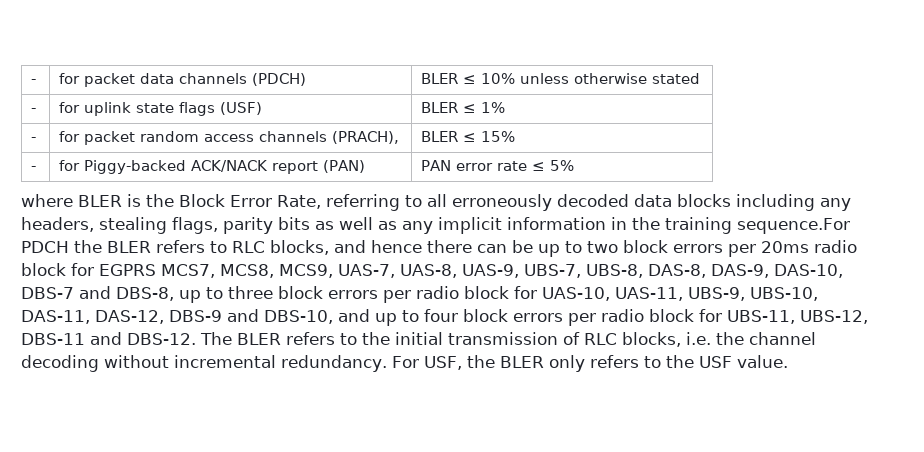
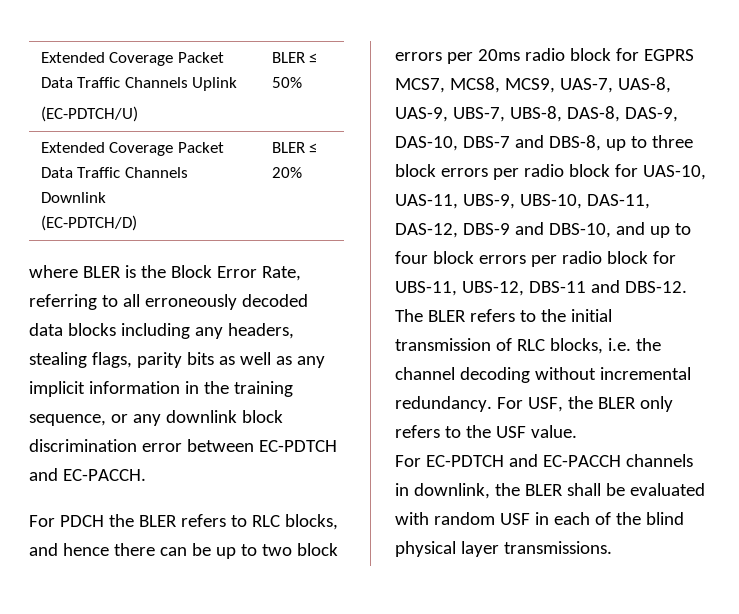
- - | for packet data channels (PDCH) | BLER ≤ 10% unless otherwise stated
- - | for uplink state flags (USF) | BLER ≤ 1%
- - | for packet random access channels (PRACH), | BLER ≤ 15%
- - | for Piggy-backed ACK/NACK report (PAN) | PAN error rate ≤ 5%
+ Extended Coverage Packet Data Traffic Channels Uplink
+ (EC-PDTCH/U) | BLER ≤ 50%
+ Extended Coverage Packet Data Traffic Channels Downlink
+ (EC-PDTCH/D) | BLER ≤ 20%
- where BLER is the Block Error Rate, referring to all erroneously decoded data blocks including any headers, stealing flags, parity bits as well as any implicit information in the training sequence.For PDCH the BLER refers to RLC blocks, and hence there can be up to two block errors per 20ms radio block for EGPRS MCS7, MCS8, MCS9, UAS-7, UAS-8, UAS-9, UBS-7, UBS-8, DAS-8, DAS-9, DAS-10, DBS-7 and DBS-8, up to three block errors per radio block for UAS-10, UAS-11, UBS-9, UBS-10, DAS-11, DAS-12, DBS-9 and DBS-10, and up to four block errors per radio block for UBS-11, UBS-12, DBS-11 and DBS-12.
+ where BLER is the Block Error Rate, referring to all erroneously decoded data blocks including any headers, stealing flags, parity bits as well as any implicit information in the training sequence, or any downlink block discrimination error between EC-PDTCH and EC-PACCH.
+ For PDCH the BLER refers to RLC blocks, and hence there can be up to two block errors per 20ms radio block for EGPRS MCS7, MCS8, MCS9, UAS-7, UAS-8, UAS-9, UBS-7, UBS-8, DAS-8, DAS-9, DAS-10, DBS-7 and DBS-8, up to three block errors per radio block for UAS-10, UAS-11, UBS-9, UBS-10, DAS-11, DAS-12, DBS-9 and DBS-10, and up to four block errors per radio block for UBS-11, UBS-12, DBS-11 and DBS-12.
+ For EC-PDTCH and EC-PACCH channels in downlink, the BLER shall be evaluated with random USF in each of the blind physical layer transmissions.

